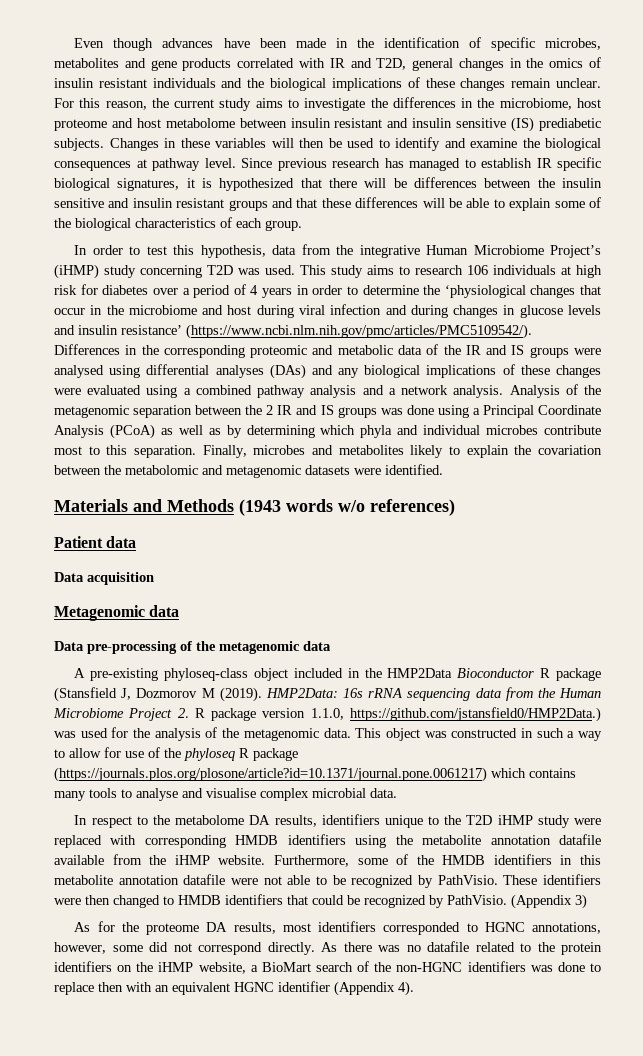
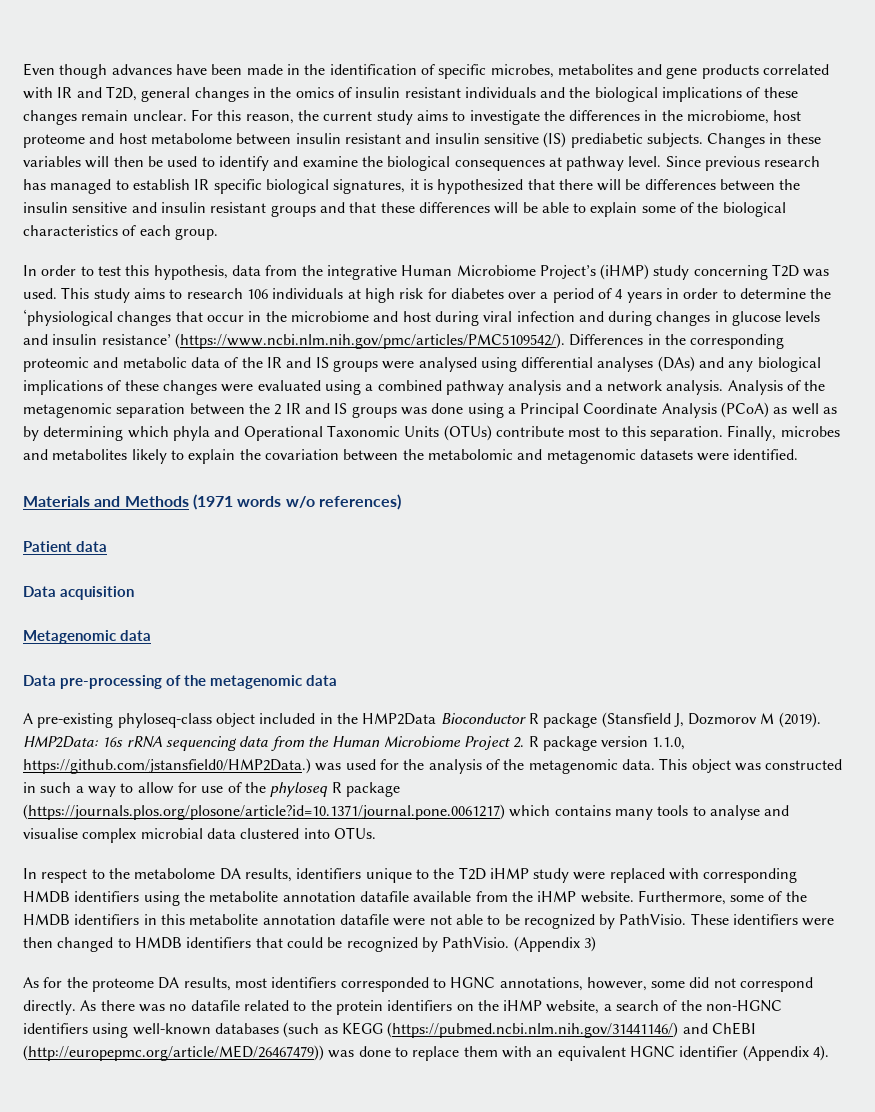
- Analysis of the metagenomic separation between the 2 IR and IS groups was done using a Principal Coordinate Analysis (PCoA) as well as by determining which phyla and individual microbes contribute most to this separation.
+ Analysis of the metagenomic separation between the 2 IR and IS groups was done using a Principal Coordinate Analysis (PCoA) as well as by determining which phyla and Operational Taxonomic Units (OTUs) contribute most to this separation.
- Materials and Methods (1943 words w/o references)
+ Materials and Methods (1971 words w/o references)
- This object was constructed in such a way to allow for use of the phyloseq R package (https://journals.plos.org/plosone/article?id=10.1371/journal.pone.0061217) which contains many tools to analyse and visualise complex microbial data.
+ This object was constructed in such a way to allow for use of the phyloseq R package (https://journals.plos.org/plosone/article?id=10.1371/journal.pone.0061217) which contains many tools to analyse and visualise complex microbial data clustered into OTUs.
- As there was no datafile related to the protein identifiers on the iHMP website, a BioMart search of the non-HGNC identifiers was done to replace then with an equivalent HGNC identifier (Appendix 4).
+ As there was no datafile related to the protein identifiers on the iHMP website, a search of the non-HGNC identifiers using well-known databases (such as KEGG (https://pubmed.ncbi.nlm.nih.gov/31441146/) and ChEBI (http://europepmc.org/article/MED/26467479)) was done to replace them with an equivalent HGNC identifier (Appendix 4).

